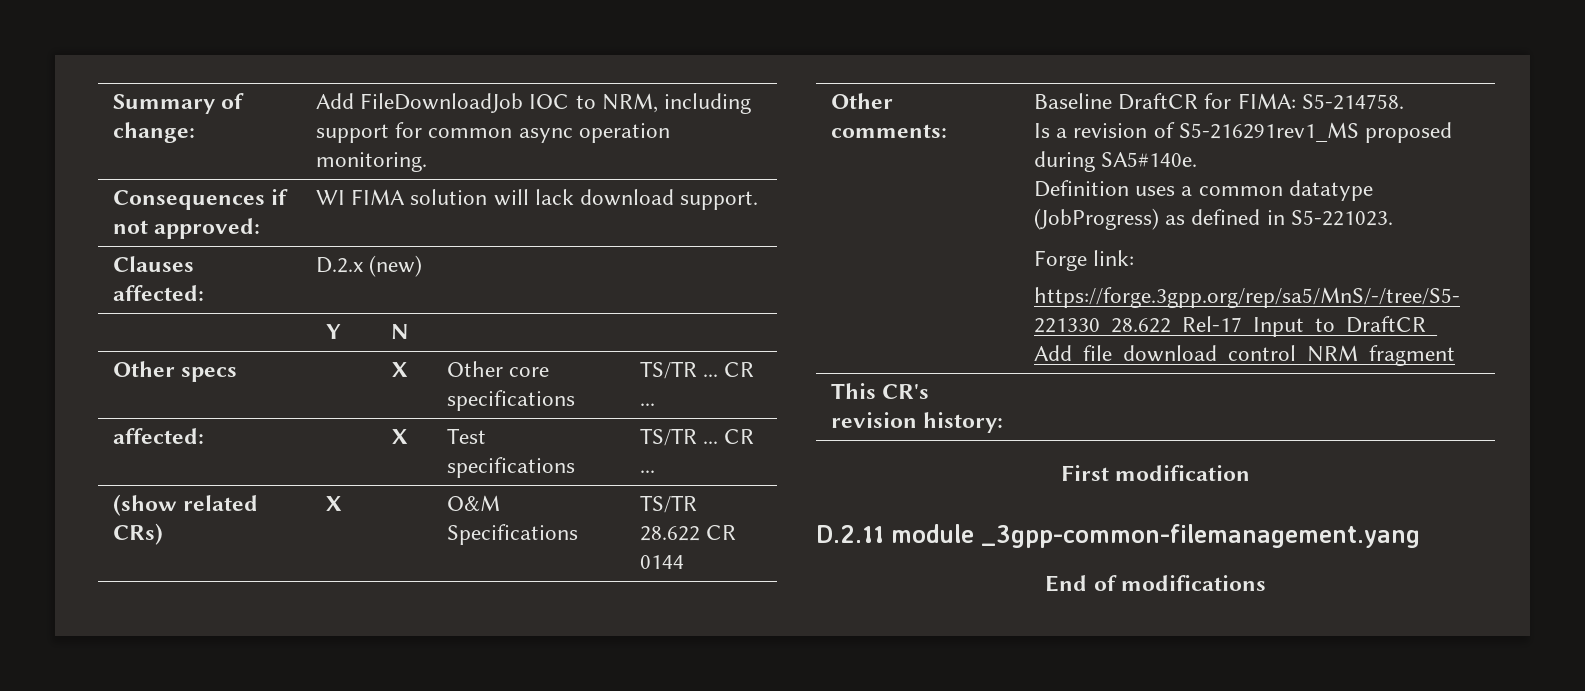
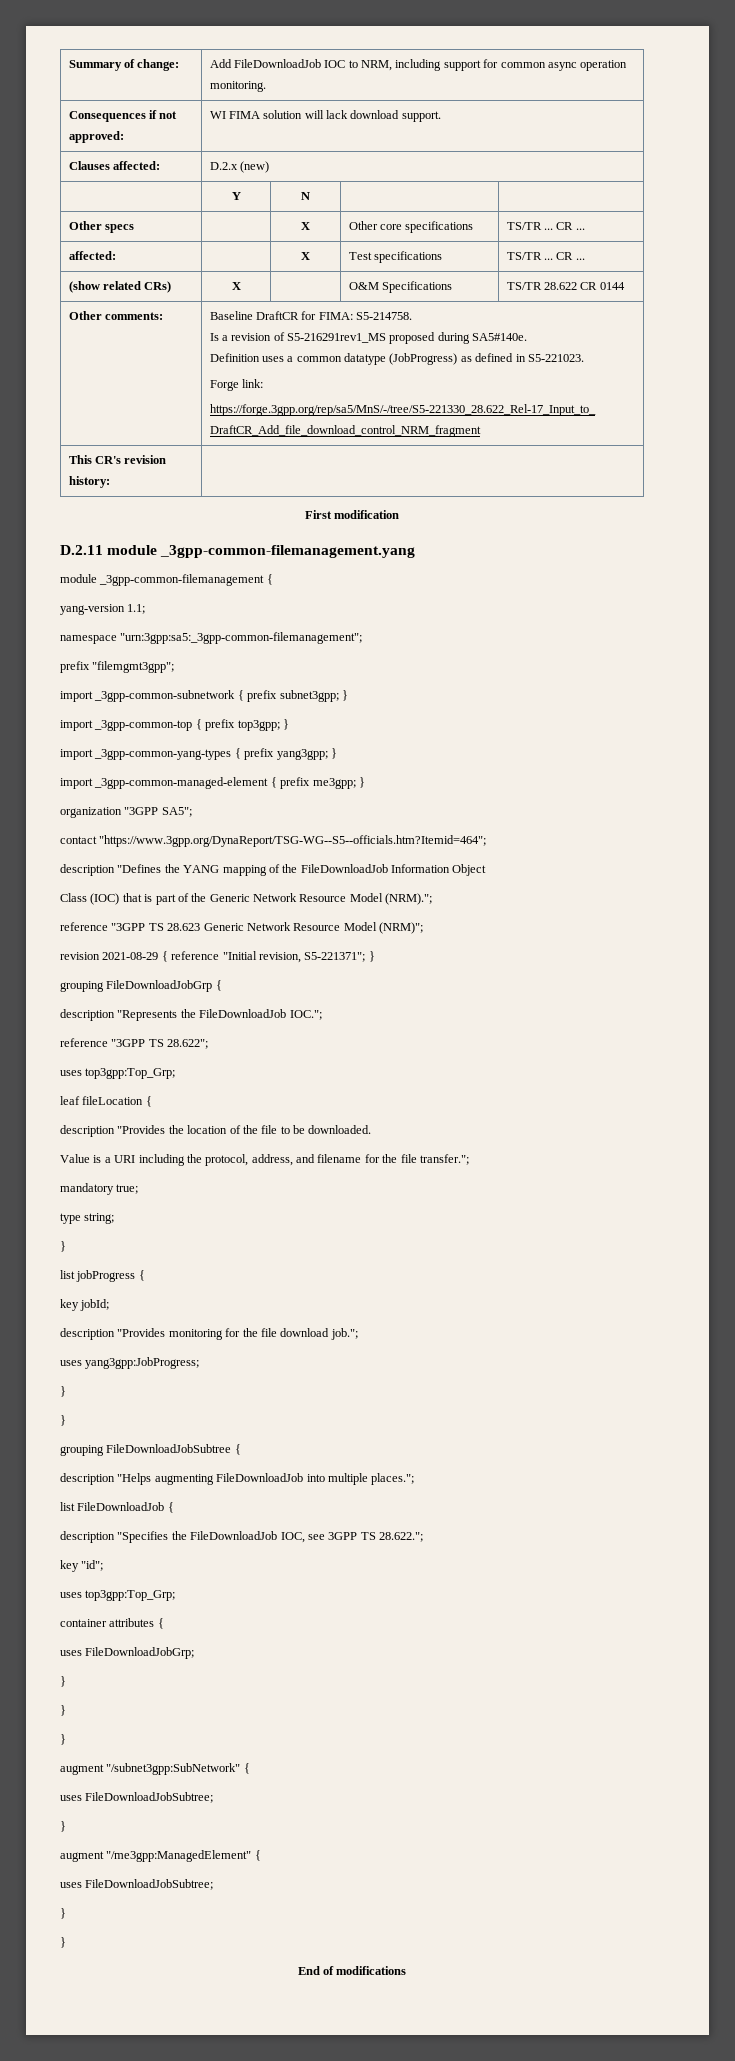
+ module _3gpp-common-filemanagement {
+ yang-version 1.1;
+ namespace "urn:3gpp:sa5:_3gpp-common-filemanagement";
+ prefix "filemgmt3gpp";
+ import _3gpp-common-subnetwork { prefix subnet3gpp; }
+ import _3gpp-common-top { prefix top3gpp; }
+ import _3gpp-common-yang-types { prefix yang3gpp; }
+ import _3gpp-common-managed-element { prefix me3gpp; }
+ organization "3GPP SA5";
+ contact "https://www.3gpp.org/DynaReport/TSG-WG--S5--officials.htm?Itemid=464";
+ description "Defines the YANG mapping of the FileDownloadJob Information Object
+ Class (IOC) that is part of the Generic Network Resource Model (NRM).";
+ reference "3GPP TS 28.623 Generic Network Resource Model (NRM)";
+ revision 2021-08-29 { reference "Initial revision, S5-221371"; }
+ grouping FileDownloadJobGrp {
+ description "Represents the FileDownloadJob IOC.";
+ reference "3GPP TS 28.622";
+ uses top3gpp:Top_Grp;
+ leaf fileLocation {
+ description "Provides the location of the file to be downloaded.
+ Value is a URI including the protocol, address, and filename for the file transfer.";
+ mandatory true;
+ type string;
+ }
+ list jobProgress {
+ key jobId;
+ description "Provides monitoring for the file download job.";
+ uses yang3gpp:JobProgress;
+ }
+ }
+ grouping FileDownloadJobSubtree {
+ description "Helps augmenting FileDownloadJob into multiple places.";
+ list FileDownloadJob {
+ description "Specifies the FileDownloadJob IOC, see 3GPP TS 28.622.";
+ key "id";
+ uses top3gpp:Top_Grp;
+ container attributes {
+ uses FileDownloadJobGrp;
+ }
+ }
+ }
+ augment "/subnet3gpp:SubNetwork" {
+ uses FileDownloadJobSubtree;
+ }
+ augment "/me3gpp:ManagedElement" {
+ uses FileDownloadJobSubtree;
+ }
+ }

